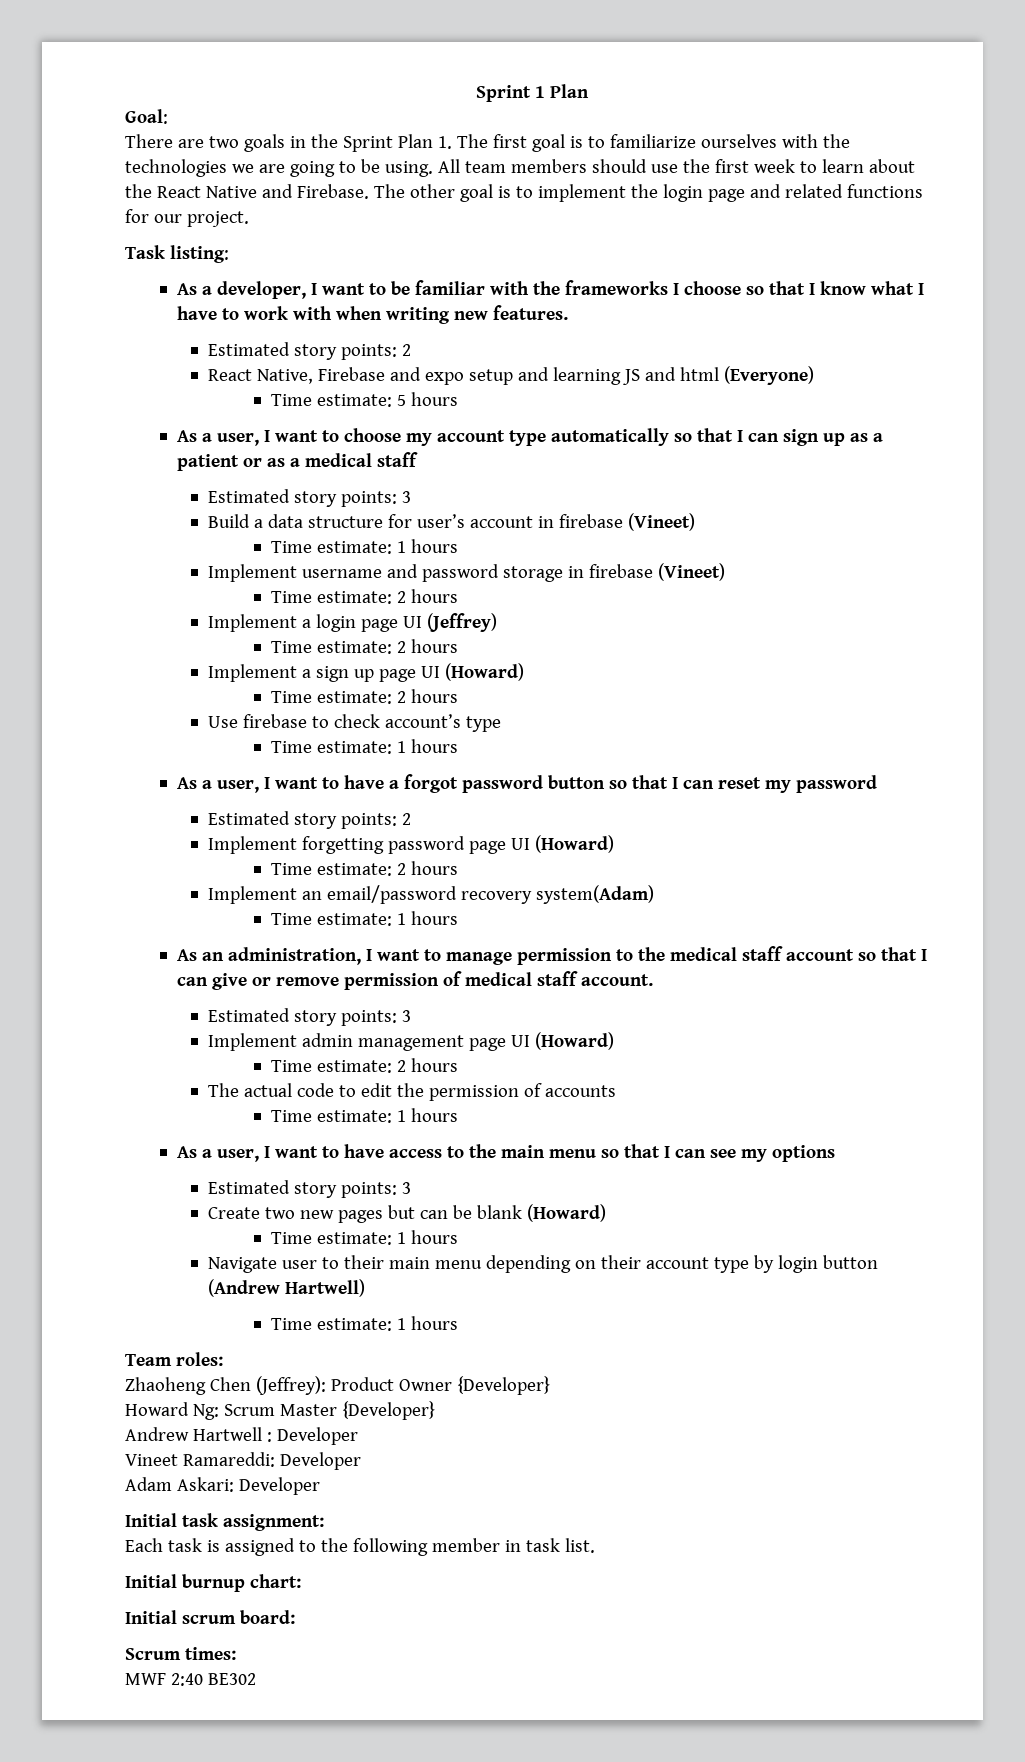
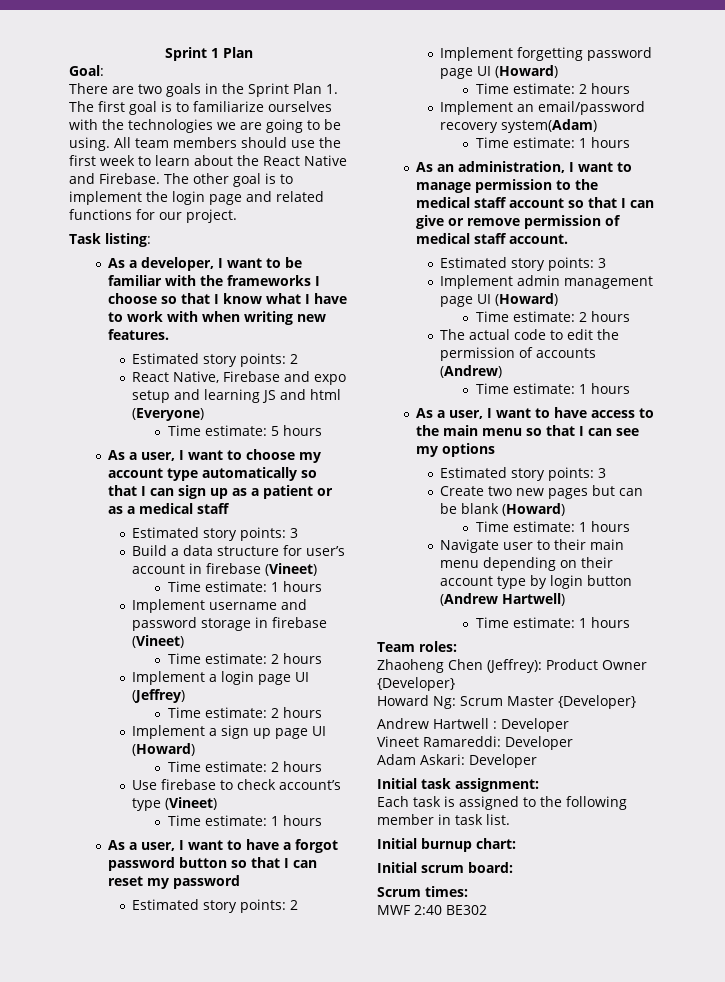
- Use firebase to check account’s type
+ Use firebase to check account’s type (Vineet)
- The actual code to edit the permission of accounts
+ The actual code to edit the permission of accounts (Andrew)

